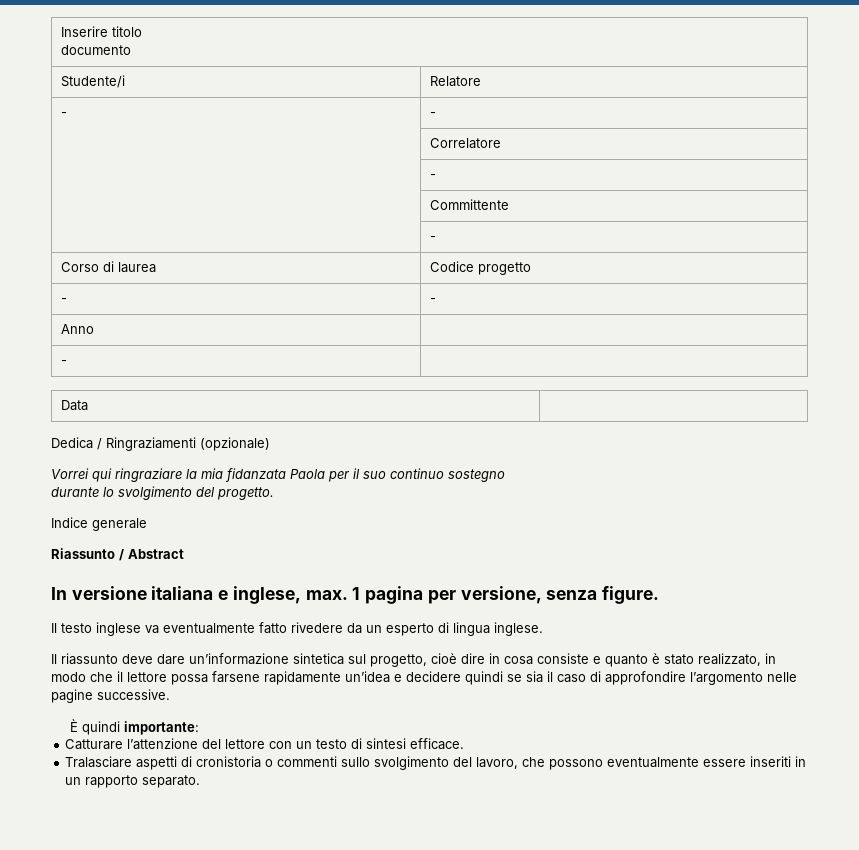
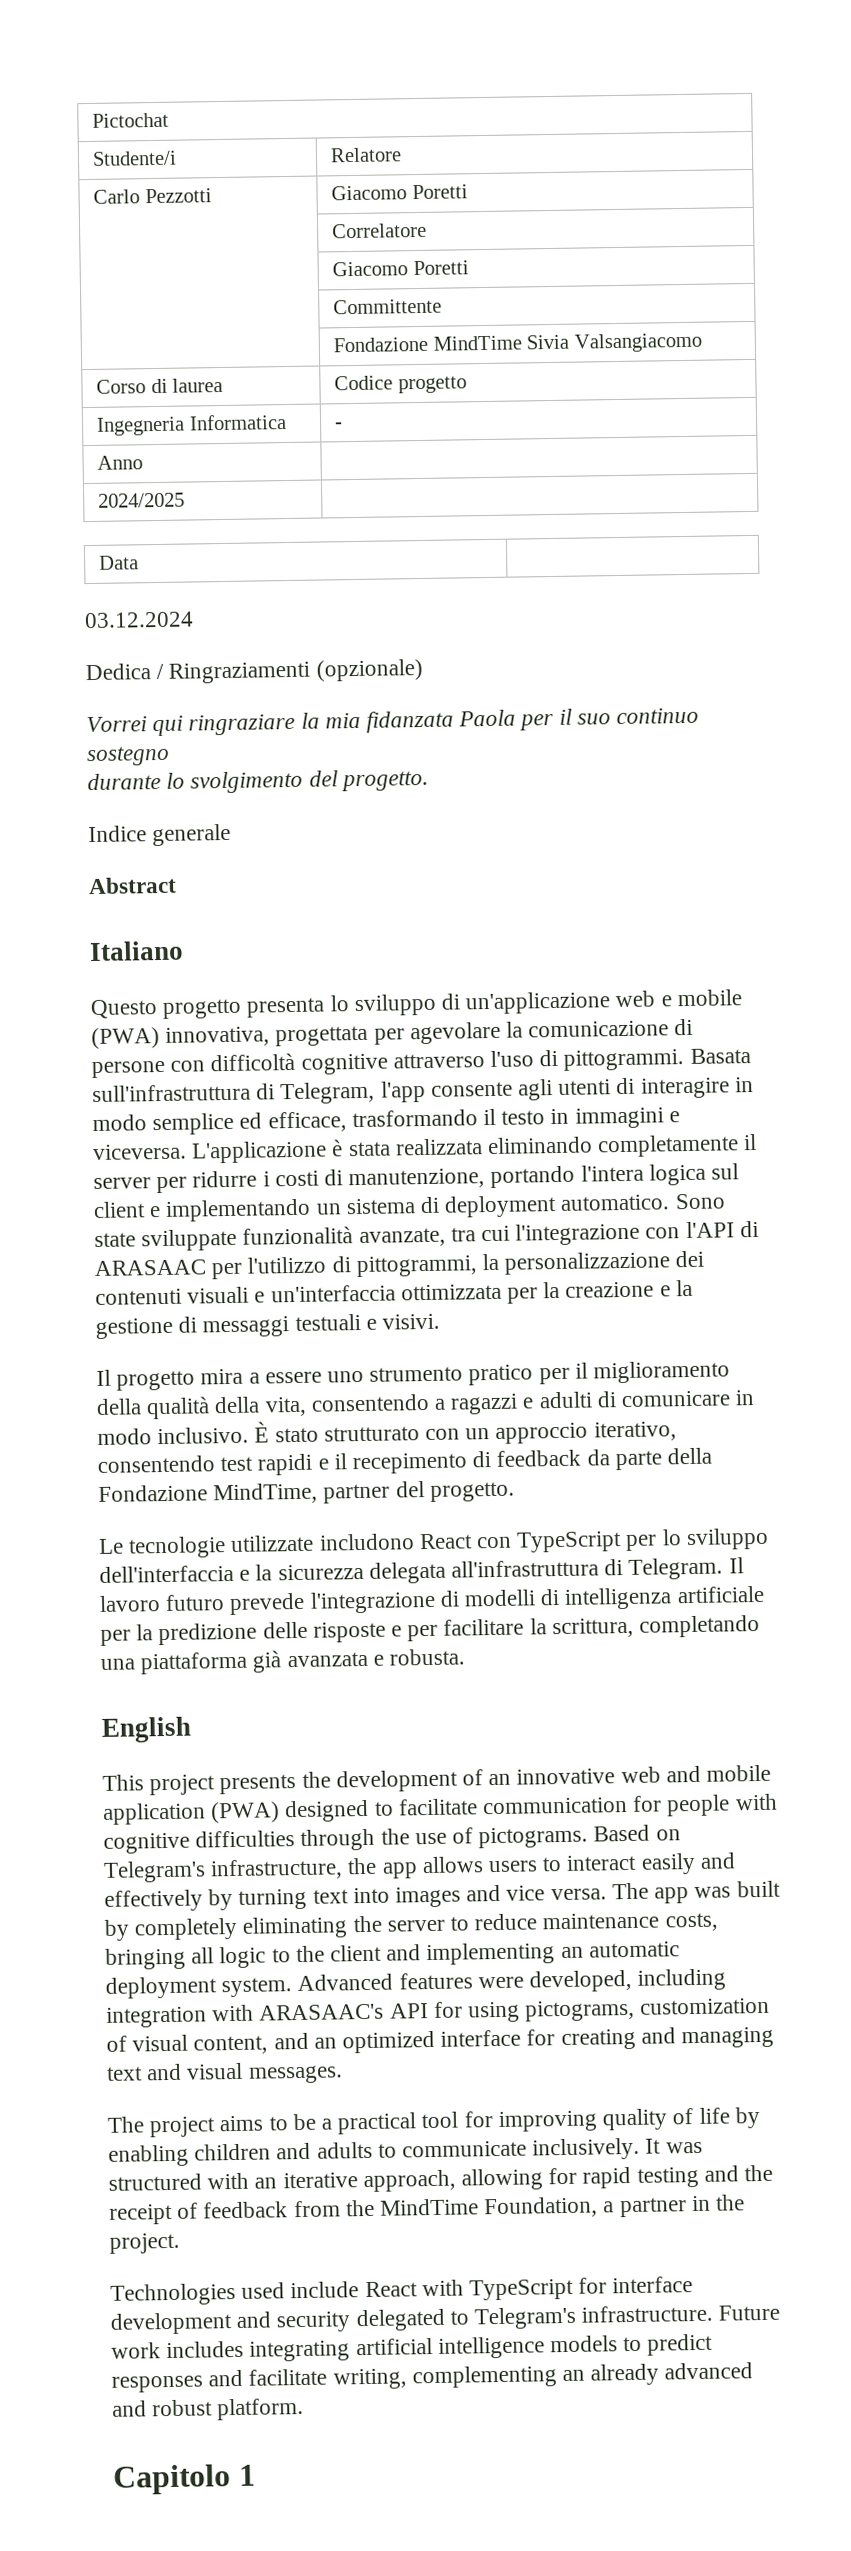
- Inserire titolo
- documento
+ Pictochat
  Studente/i | Relatore
- - | -
+ Carlo Pezzotti | Giacomo Poretti
  | Correlatore
- | -
+ | Giacomo Poretti
  | Committente
- | -
+ | Fondazione MindTime Sivia Valsangiacomo
  Corso di laurea | Codice progetto
- - | -
+ Ingegneria Informatica | -
  Anno |
- - |
+ 2024/2025 |
+ 03.12.2024
- Riassunto / Abstract
+ Abstract
- In versione italiana e inglese, max. 1 pagina per versione, senza figure.
- Il testo inglese va eventualmente fatto rivedere da un esperto di lingua inglese.
- Il riassunto deve dare un’informazione sintetica sul progetto, cioè dire in cosa consiste e quanto è stato realizzato, in modo che il lettore possa farsene rapidamente un’idea e decidere quindi se sia il caso di approfondire l’argomento nelle pagine successive.
- È quindi importante:
- Catturare l’attenzione del lettore con un testo di sintesi efficace.
- Tralasciare aspetti di cronistoria o commenti sullo svolgimento del lavoro, che possono eventualmente essere inseriti in un rapporto separato.
+ Italiano
+ Questo progetto presenta lo sviluppo di un'applicazione web e mobile (PWA) innovativa, progettata per agevolare la comunicazione di persone con difficoltà cognitive attraverso l'uso di pittogrammi. Basata sull'infrastruttura di Telegram, l'app consente agli utenti di interagire in modo semplice ed efficace, trasformando il testo in immagini e viceversa. L'applicazione è stata realizzata eliminando completamente il server per ridurre i costi di manutenzione, portando l'intera logica sul client e implementando un sistema di deployment automatico. Sono state sviluppate funzionalità avanzate, tra cui l'integrazione con l'API di ARASAAC per l'utilizzo di pittogrammi, la personalizzazione dei contenuti visuali e un'interfaccia ottimizzata per la creazione e la gestione di messaggi testuali e visivi.
+ Il progetto mira a essere uno strumento pratico per il miglioramento della qualità della vita, consentendo a ragazzi e adulti di comunicare in modo inclusivo. È stato strutturato con un approccio iterativo, consentendo test rapidi e il recepimento di feedback da parte della Fondazione MindTime, partner del progetto.
+ Le tecnologie utilizzate includono React con TypeScript per lo sviluppo dell'interfaccia e la sicurezza delegata all'infrastruttura di Telegram. Il lavoro futuro prevede l'integrazione di modelli di intelligenza artificiale per la predizione delle risposte e per facilitare la scrittura, completando una piattaforma già avanzata e robusta.
+ English
+ This project presents the development of an innovative web and mobile application (PWA) designed to facilitate communication for people with cognitive difficulties through the use of pictograms. Based on Telegram's infrastructure, the app allows users to interact easily and effectively by turning text into images and vice versa. The app was built by completely eliminating the server to reduce maintenance costs, bringing all logic to the client and implementing an automatic deployment system. Advanced features were developed, including integration with ARASAAC's API for using pictograms, customization of visual content, and an optimized interface for creating and managing text and visual messages.
+ The project aims to be a practical tool for improving quality of life by enabling children and adults to communicate inclusively. It was structured with an iterative approach, allowing for rapid testing and the receipt of feedback from the MindTime Foundation, a partner in the project.
+ Technologies used include React with TypeScript for interface development and security delegated to Telegram's infrastructure. Future work includes integrating artificial intelligence models to predict responses and facilitate writing, complementing an already advanced and robust platform.
+ Capitolo 1

